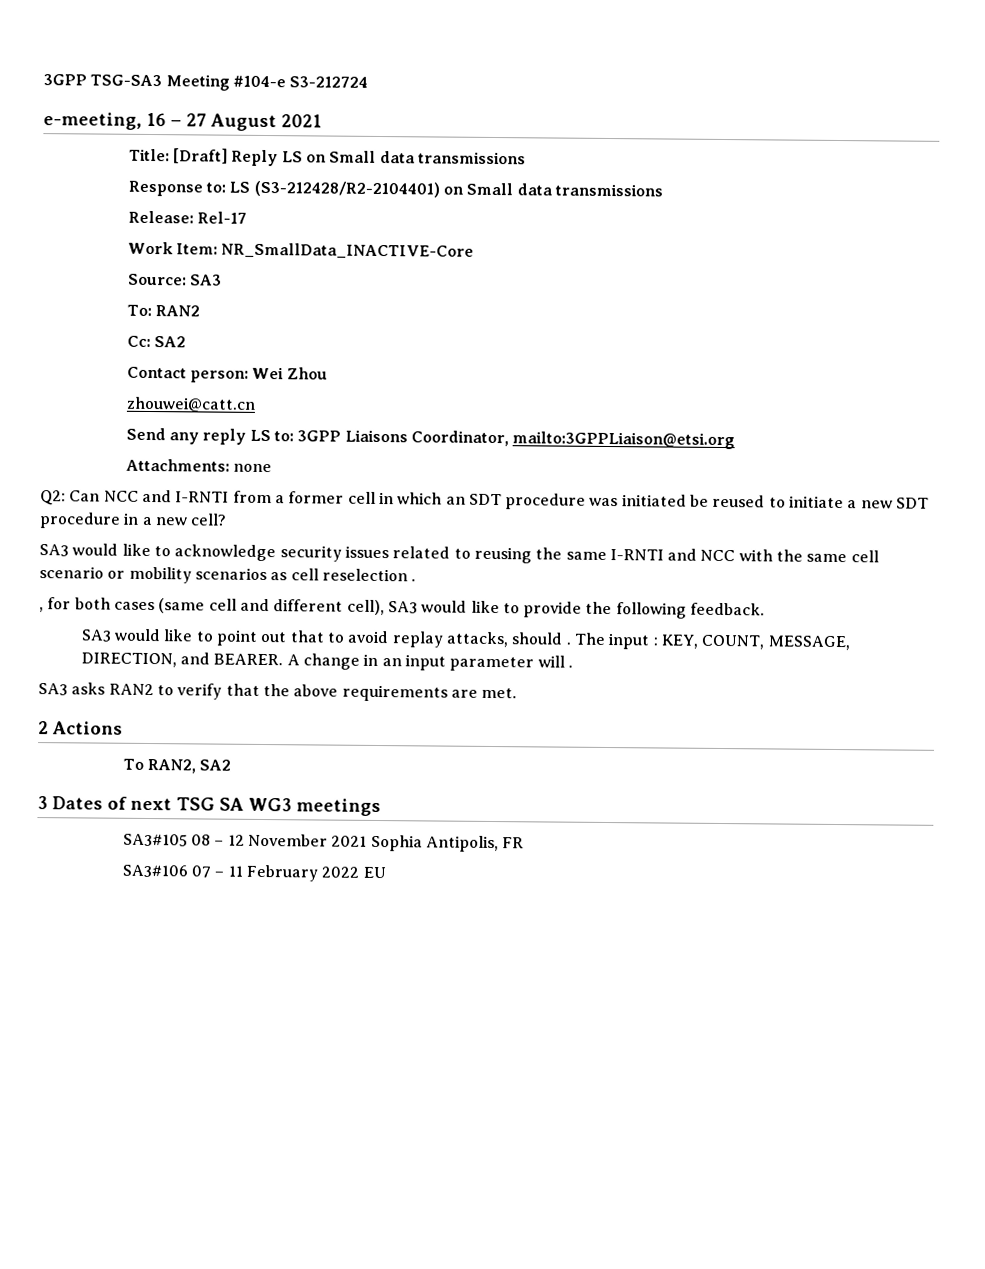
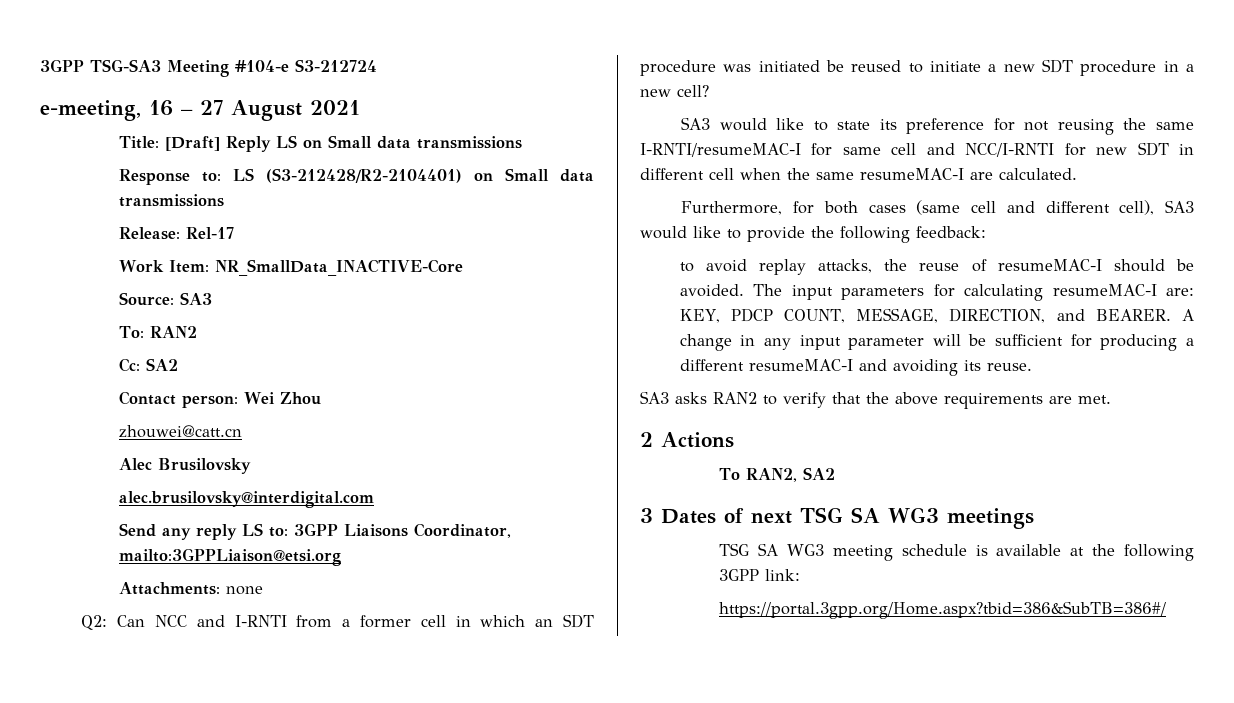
+ Alec Brusilovsky
+ alec.brusilovsky@interdigital.com
- SA3 would like to acknowledge security issues related to reusing the same I-RNTI and NCC with the same cell scenario or mobility scenarios as cell reselection .
- , for both cases (same cell and different cell), SA3 would like to provide the following feedback.
- SA3 would like to point out that to avoid replay attacks, should . The input : KEY, COUNT, MESSAGE, DIRECTION, and BEARER.
+ SA3 would like to state its preference for not reusing the same I-RNTI/resumeMAC-I for same cell and NCC/I-RNTI for new SDT in different cell when the same resumeMAC-I are calculated.
+ Furthermore, for both cases (same cell and different cell), SA3 would like to provide the following feedback:
+ to avoid replay attacks, the reuse of resumeMAC-I should be avoided. The input parameters for calculating resumeMAC-I are: KEY, PDCP COUNT, MESSAGE, DIRECTION, and BEARER.
- A change in an input parameter will .
+ A change in any input parameter will be sufficient for producing a different resumeMAC-I and avoiding its reuse.
- SA3#105 08 – 12 November 2021 Sophia Antipolis, FR
- SA3#106 07 – 11 February 2022 EU
+ TSG SA WG3 meeting schedule is available at the following 3GPP link:
+ https://portal.3gpp.org/Home.aspx?tbid=386&SubTB=386#/

